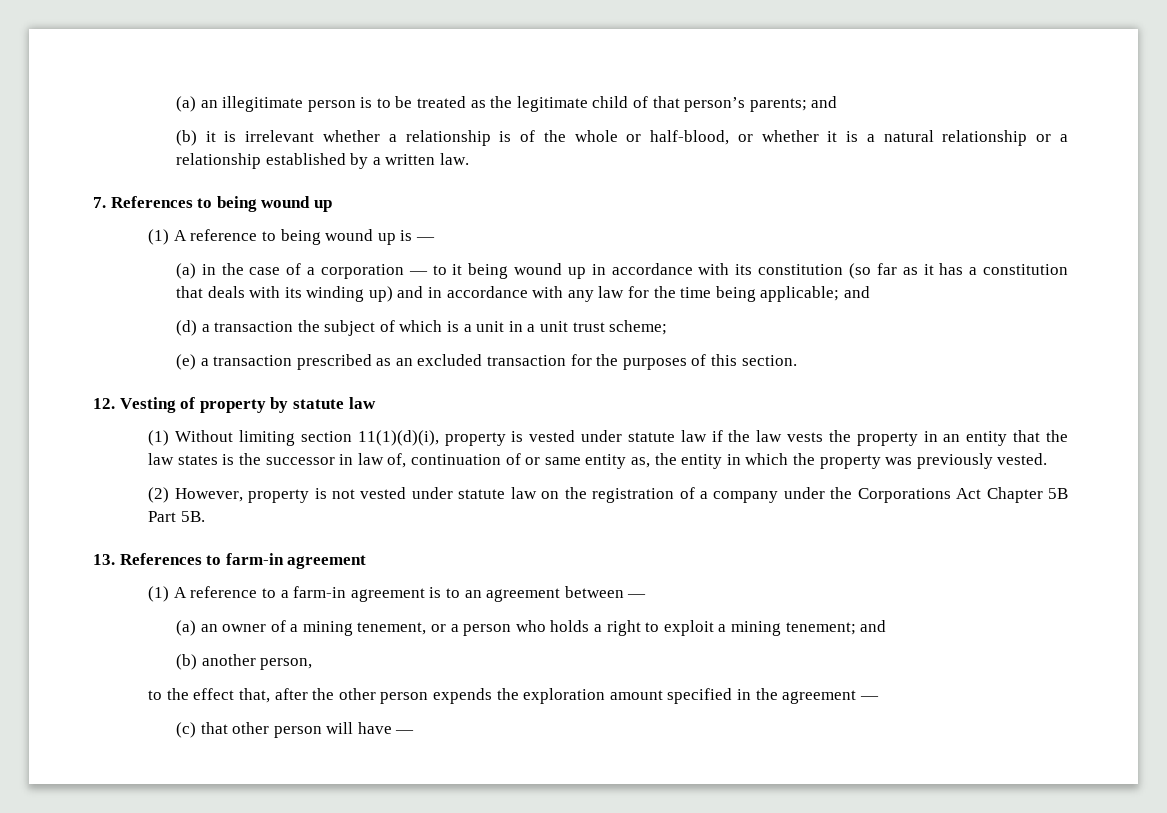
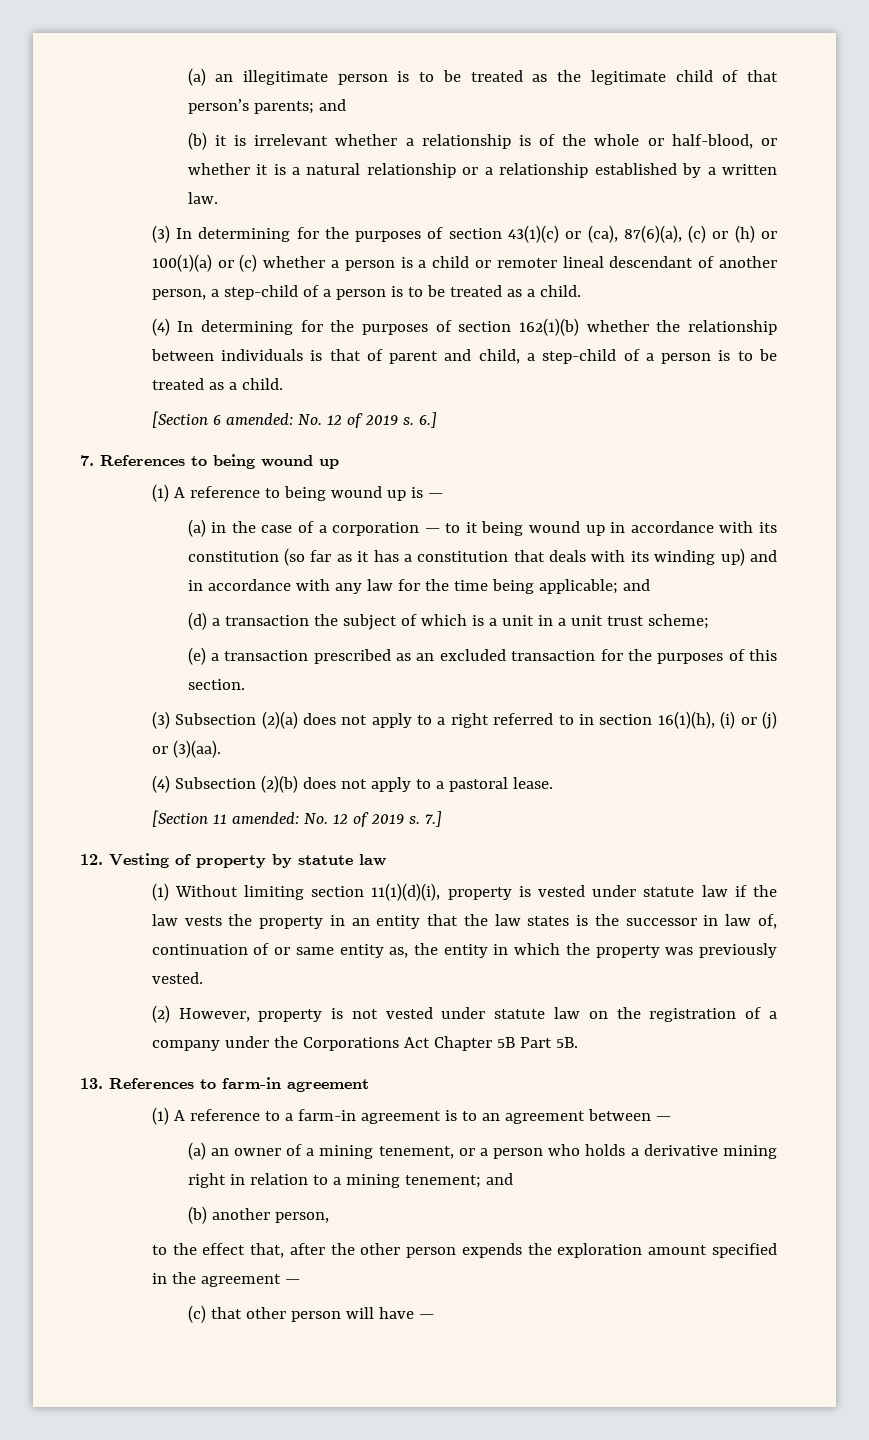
+ (3) In determining for the purposes of section 43(1)(c) or (ca), 87(6)(a), (c) or (h) or 100(1)(a) or (c) whether a person is a child or remoter lineal descendant of another person, a step-child of a person is to be treated as a child.
+ (4) In determining for the purposes of section 162(1)(b) whether the relationship between individuals is that of parent and child, a step-child of a person is to be treated as a child.
+ [Section 6 amended: No. 12 of 2019 s. 6.]
+ (3) Subsection (2)(a) does not apply to a right referred to in section 16(1)(h), (i) or (j) or (3)(aa).
+ (4) Subsection (2)(b) does not apply to a pastoral lease.
+ [Section 11 amended: No. 12 of 2019 s. 7.]
- (a) an owner of a mining tenement, or a person who holds a right to exploit a mining tenement; and
+ (a) an owner of a mining tenement, or a person who holds a derivative mining right in relation to a mining tenement; and

